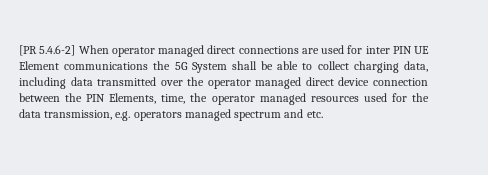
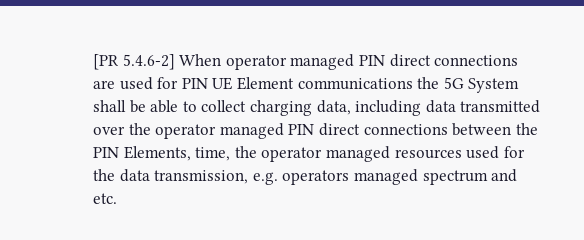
- [PR 5.4.6-2] When operator managed direct connections are used for inter PIN UE Element communications the 5G System shall be able to collect charging data, including data transmitted over the operator managed direct device connection between the PIN Elements, time, the operator managed resources used for the data transmission, e.g. operators managed spectrum and etc.
+ [PR 5.4.6-2] When operator managed PIN direct connections are used for PIN UE Element communications the 5G System shall be able to collect charging data, including data transmitted over the operator managed PIN direct connections between the PIN Elements, time, the operator managed resources used for the data transmission, e.g. operators managed spectrum and etc.

